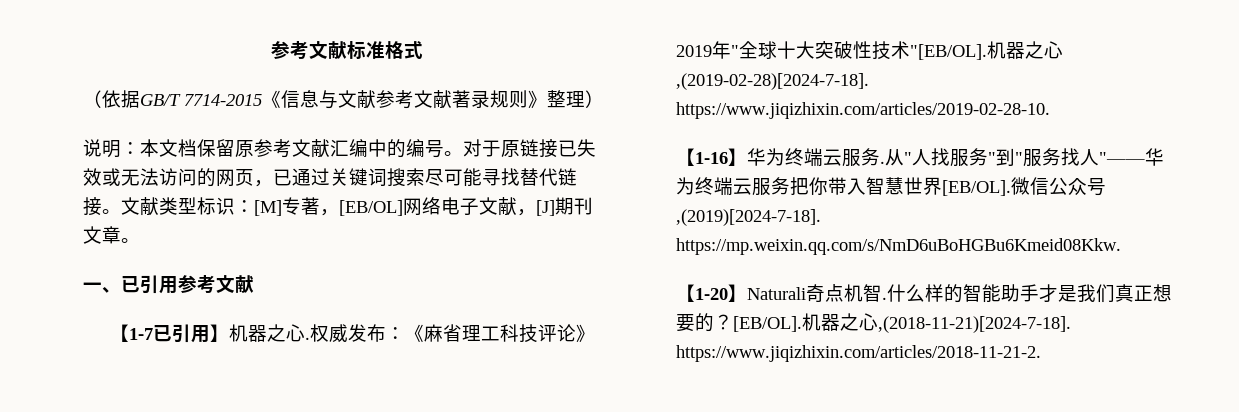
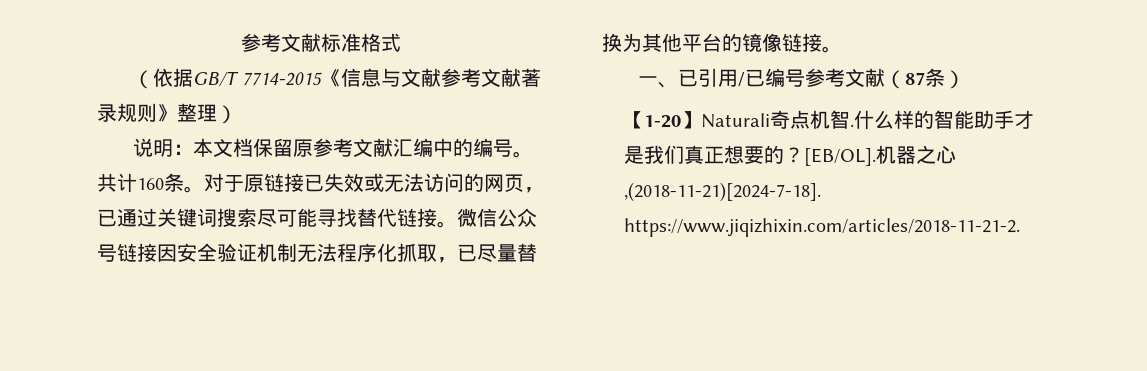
+ 共计160条。
- 文献类型标识：[M]专著，[EB/OL]网络电子文献，[J]期刊文章。
+ 微信公众号链接因安全验证机制无法程序化抓取，已尽量替换为其他平台的镜像链接。
- 一、已引用参考文献
- 【1-7已引用】机器之心.权威发布：《麻省理工科技评论》2019年"全球十大突破性技术"[EB/OL].机器之心,(2019-02-28)[2024-7-18]. https://www.jiqizhixin.com/articles/2019-02-28-10.
- 【1-16】华为终端云服务.从"人找服务"到"服务找人"——华为终端云服务把你带入智慧世界[EB/OL].微信公众号,(2019)[2024-7-18]. https://mp.weixin.qq.com/s/NmD6uBoHGBu6Kmeid08Kkw.
+ 一、已引用/已编号参考文献（87条）

